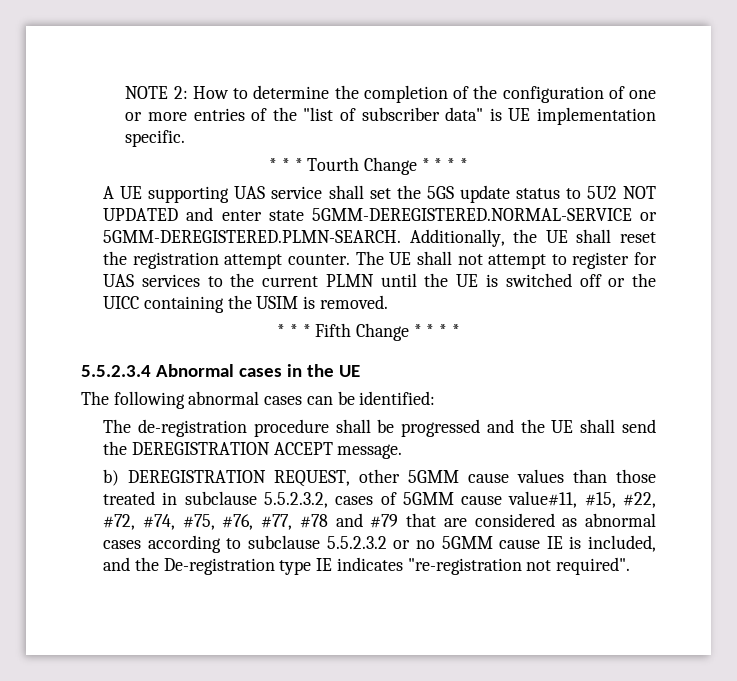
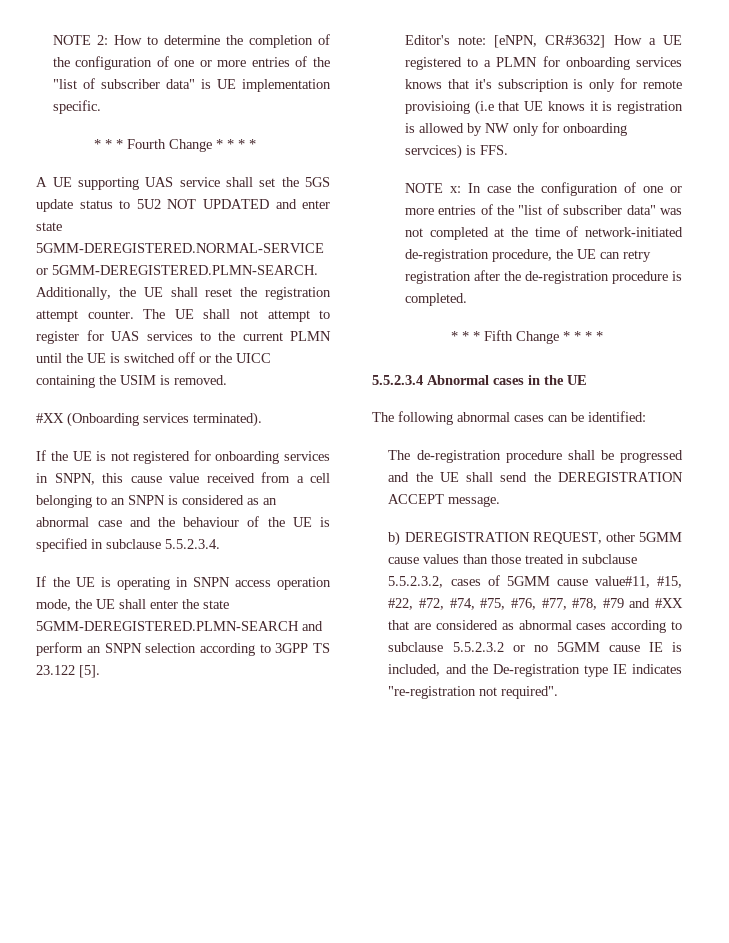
- * * * Tourth Change * * * *
+ * * * Fourth Change * * * *
+ #XX (Onboarding services terminated).
+ If the UE is not registered for onboarding services in SNPN, this cause value received from a cell belonging to an SNPN is considered as an abnormal case and the behaviour of the UE is specified in subclause 5.5.2.3.4.
+ If the UE is operating in SNPN access operation mode, the UE shall enter the state 5GMM-DEREGISTERED.PLMN-SEARCH and perform an SNPN selection according to 3GPP TS 23.122 [5].
+ Editor's note: [eNPN, CR#3632] How a UE registered to a PLMN for onboarding services knows that it's subscription is only for remote provisioing (i.e that UE knows it is registration is allowed by NW only for onboarding servcices) is FFS.
+ NOTE x: In case the configuration of one or more entries of the "list of subscriber data" was not completed at the time of network-initiated de-registration procedure, the UE can retry registration after the de-registration procedure is completed.
- b) DEREGISTRATION REQUEST, other 5GMM cause values than those treated in subclause 5.5.2.3.2, cases of 5GMM cause value#11, #15, #22, #72, #74, #75, #76, #77, #78 and #79 that are considered as abnormal cases according to subclause 5.5.2.3.2 or no 5GMM cause IE is included, and the De-registration type IE indicates "re-registration not required".
+ b) DEREGISTRATION REQUEST, other 5GMM cause values than those treated in subclause 5.5.2.3.2, cases of 5GMM cause value#11, #15, #22, #72, #74, #75, #76, #77, #78, #79 and #XX that are considered as abnormal cases according to subclause 5.5.2.3.2 or no 5GMM cause IE is included, and the De-registration type IE indicates "re-registration not required".

